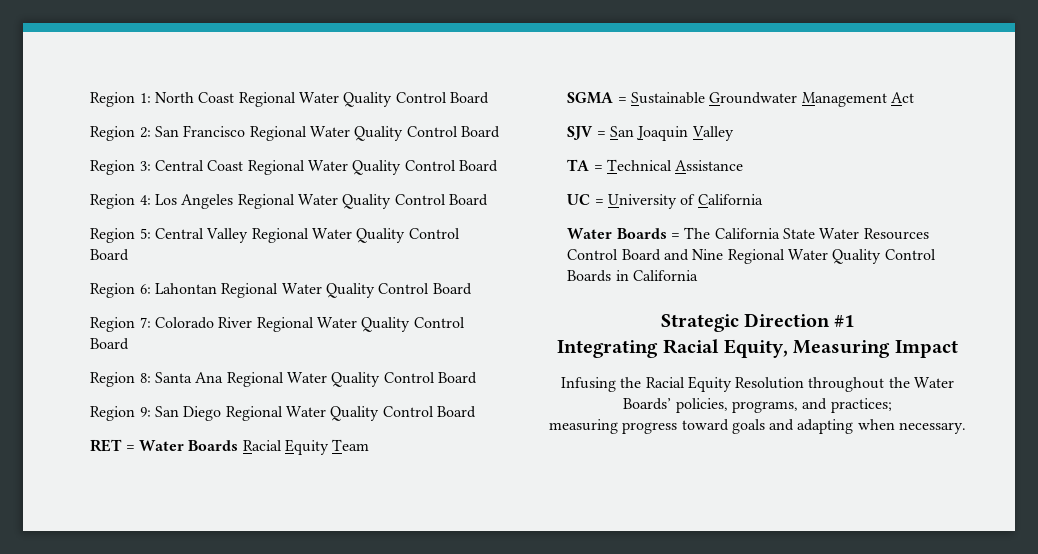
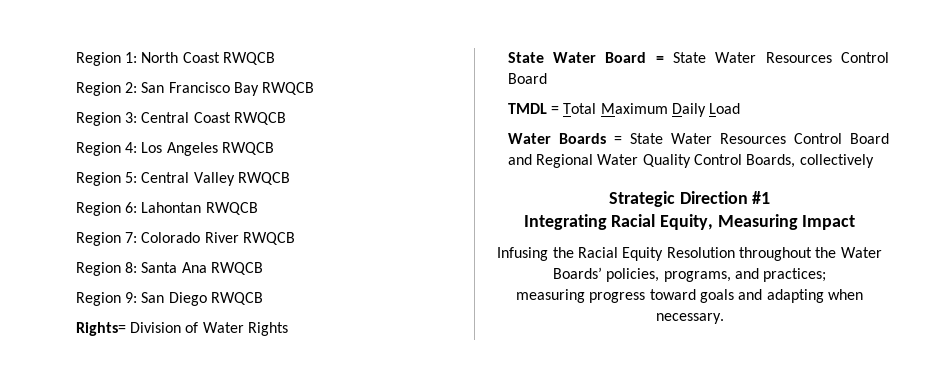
- Region 1: North Coast Regional Water Quality Control Board
+ Region 1: North Coast RWQCB
- Region 2: San Francisco Regional Water Quality Control Board
+ Region 2: San Francisco Bay RWQCB
- Region 3: Central Coast Regional Water Quality Control Board
+ Region 3: Central Coast RWQCB
- Region 4: Los Angeles Regional Water Quality Control Board
+ Region 4: Los Angeles RWQCB
- Region 5: Central Valley Regional Water Quality Control Board
- Region 6: Lahontan Regional Water Quality Control Board
+ Region 5: Central Valley RWQCB
+ Region 6: Lahontan RWQCB
- Region 7: Colorado River Regional Water Quality Control Board
+ Region 7: Colorado River RWQCB
- Region 8: Santa Ana Regional Water Quality Control Board
+ Region 8: Santa Ana RWQCB
- Region 9: San Diego Regional Water Quality Control Board
- RET = Water Boards Racial Equity Team
- SGMA = Sustainable Groundwater Management Act
- SJV = San Joaquin Valley
- TA = Technical Assistance
- UC = University of California
+ Region 9: San Diego RWQCB
+ Rights= Division of Water Rights
+ State Water Board = State Water Resources Control Board
+ TMDL = Total Maximum Daily Load
- Water Boards = The California State Water Resources Control Board and Nine Regional Water Quality Control Boards in California
+ Water Boards = State Water Resources Control Board and Regional Water Quality Control Boards, collectively

